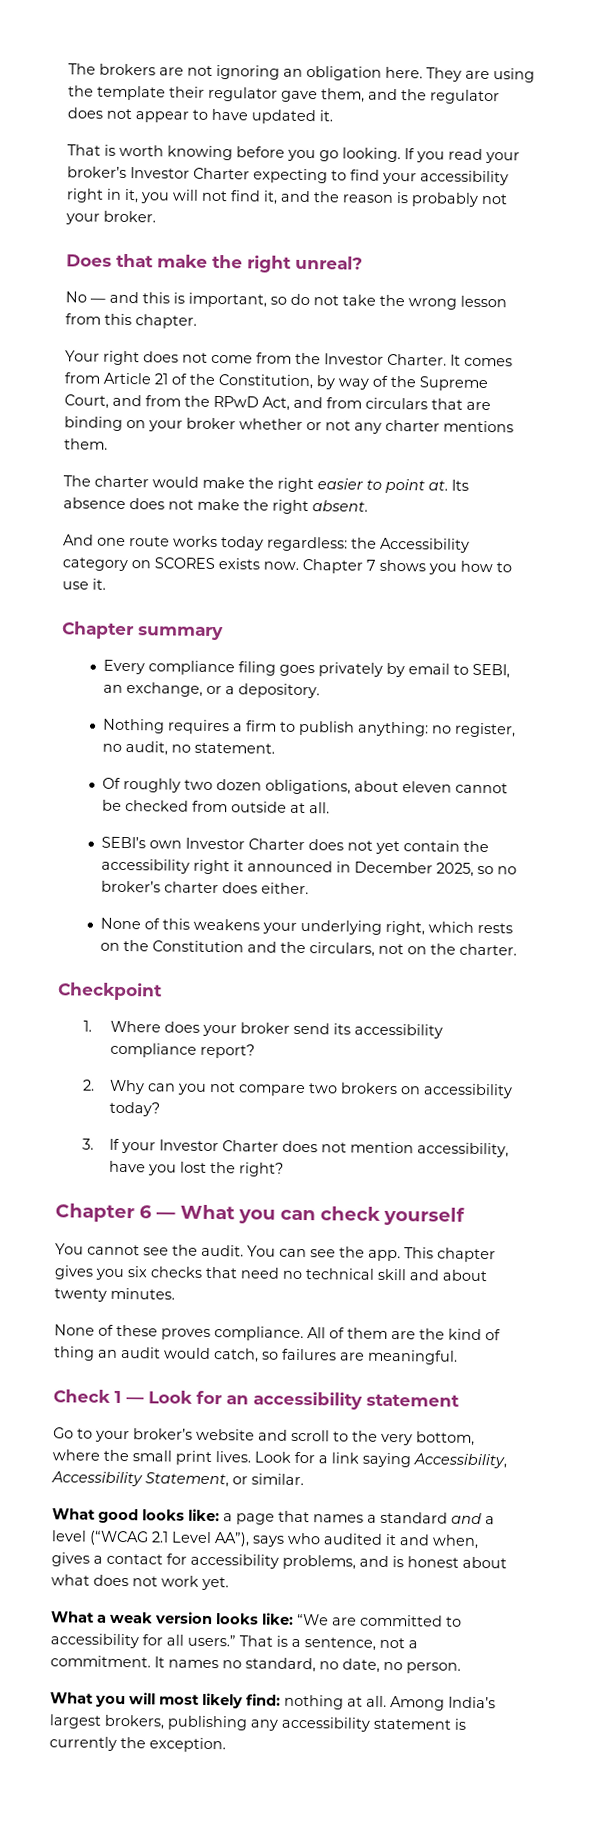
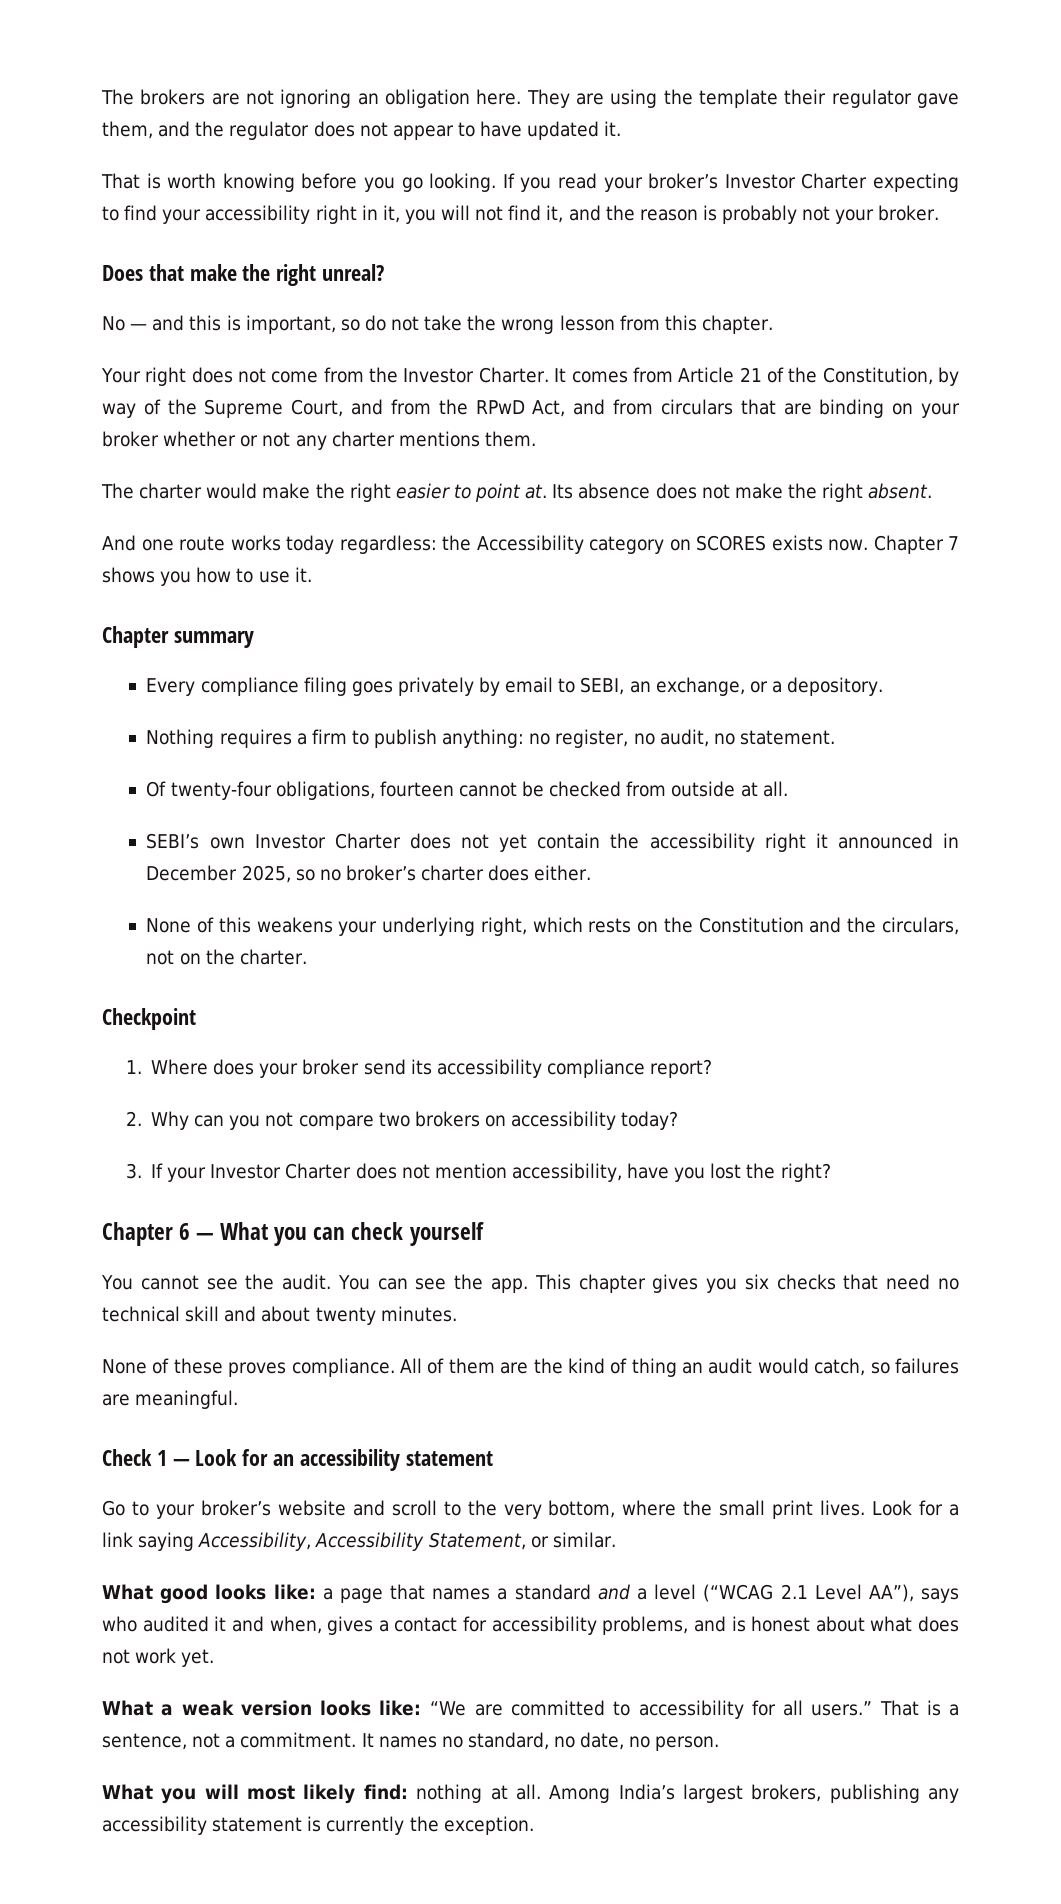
- Of roughly two dozen obligations, about eleven cannot be checked from outside at all.
+ Of twenty-four obligations, fourteen cannot be checked from outside at all.

